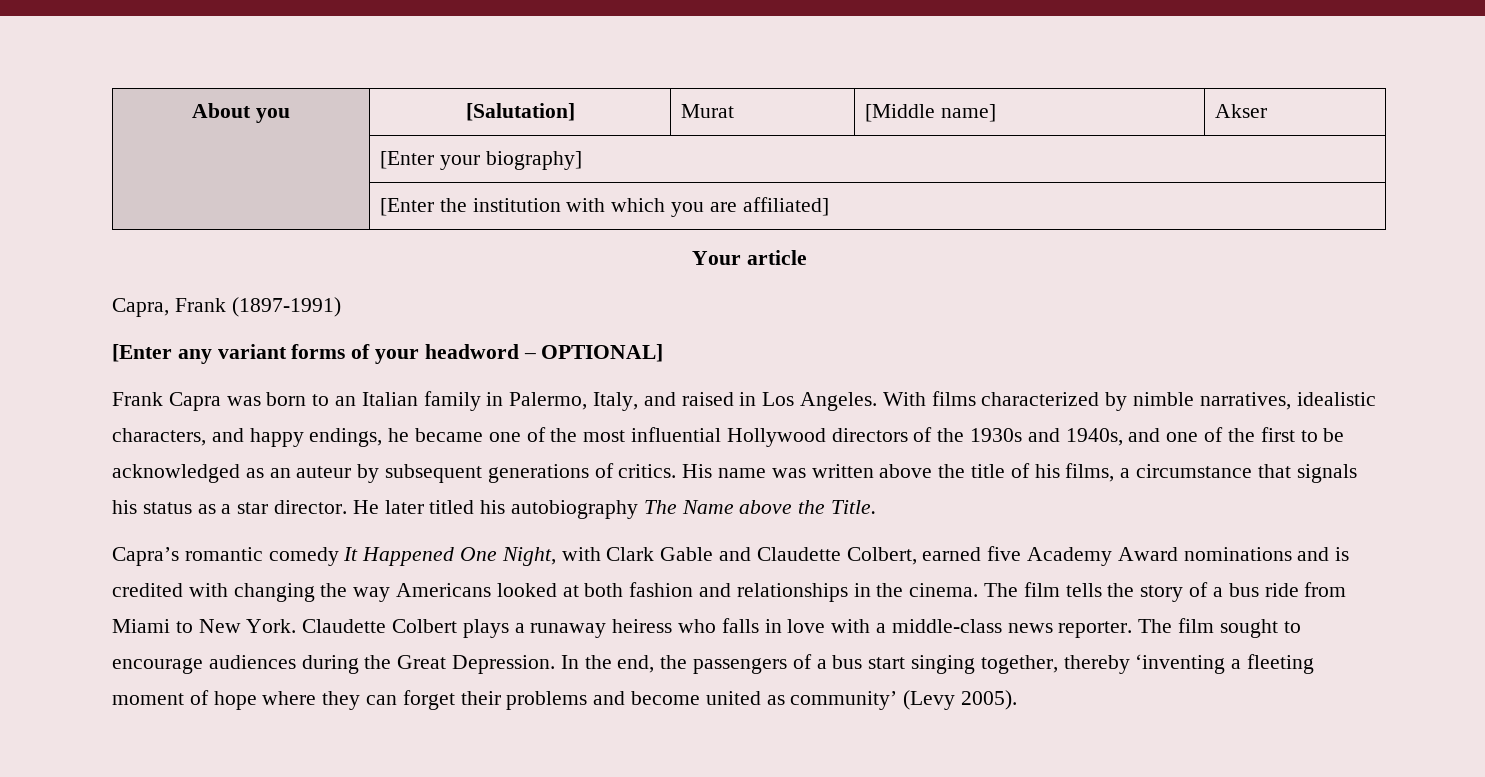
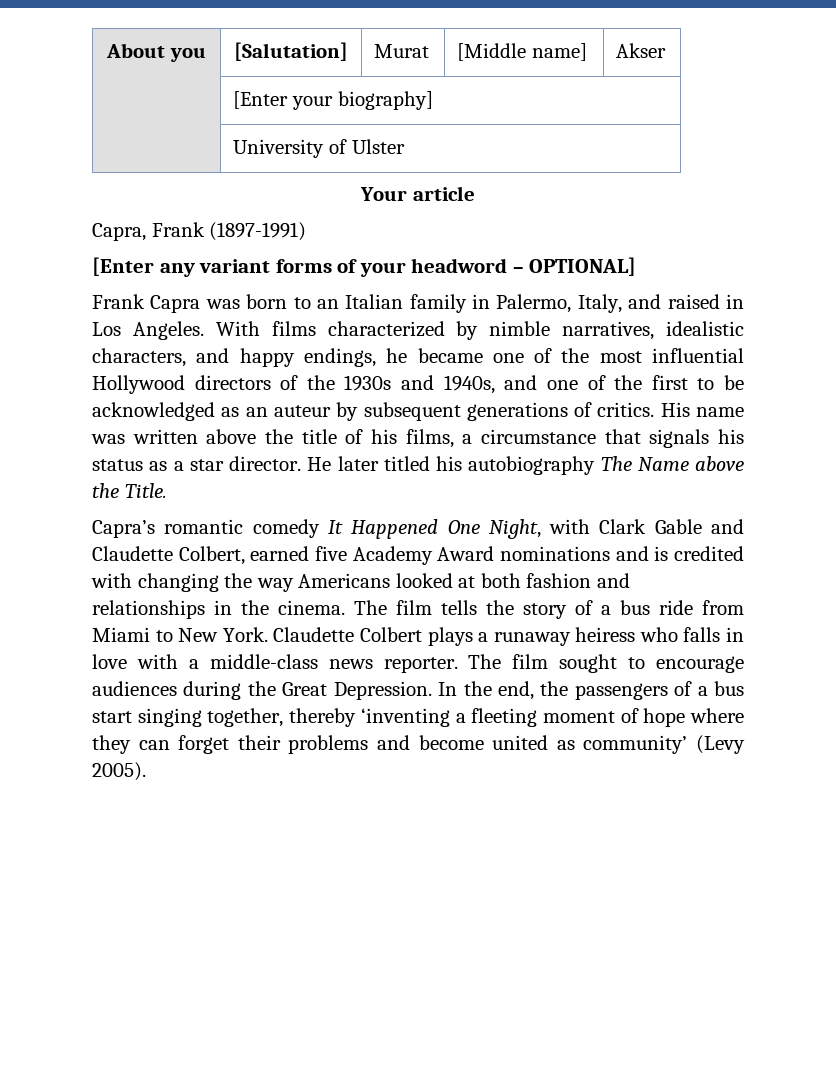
- | [Enter the institution with which you are affiliated]
+ | University of Ulster

